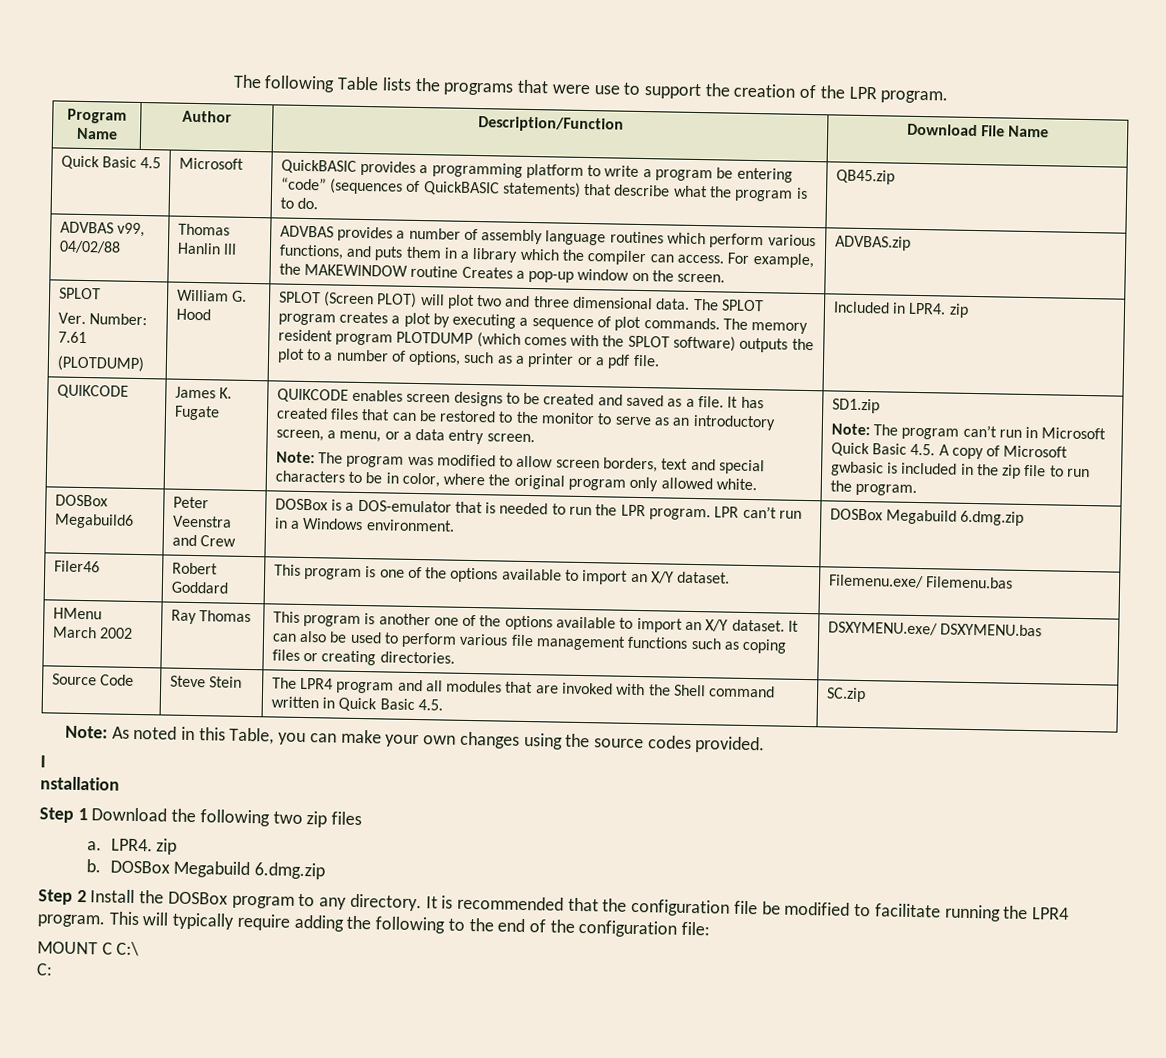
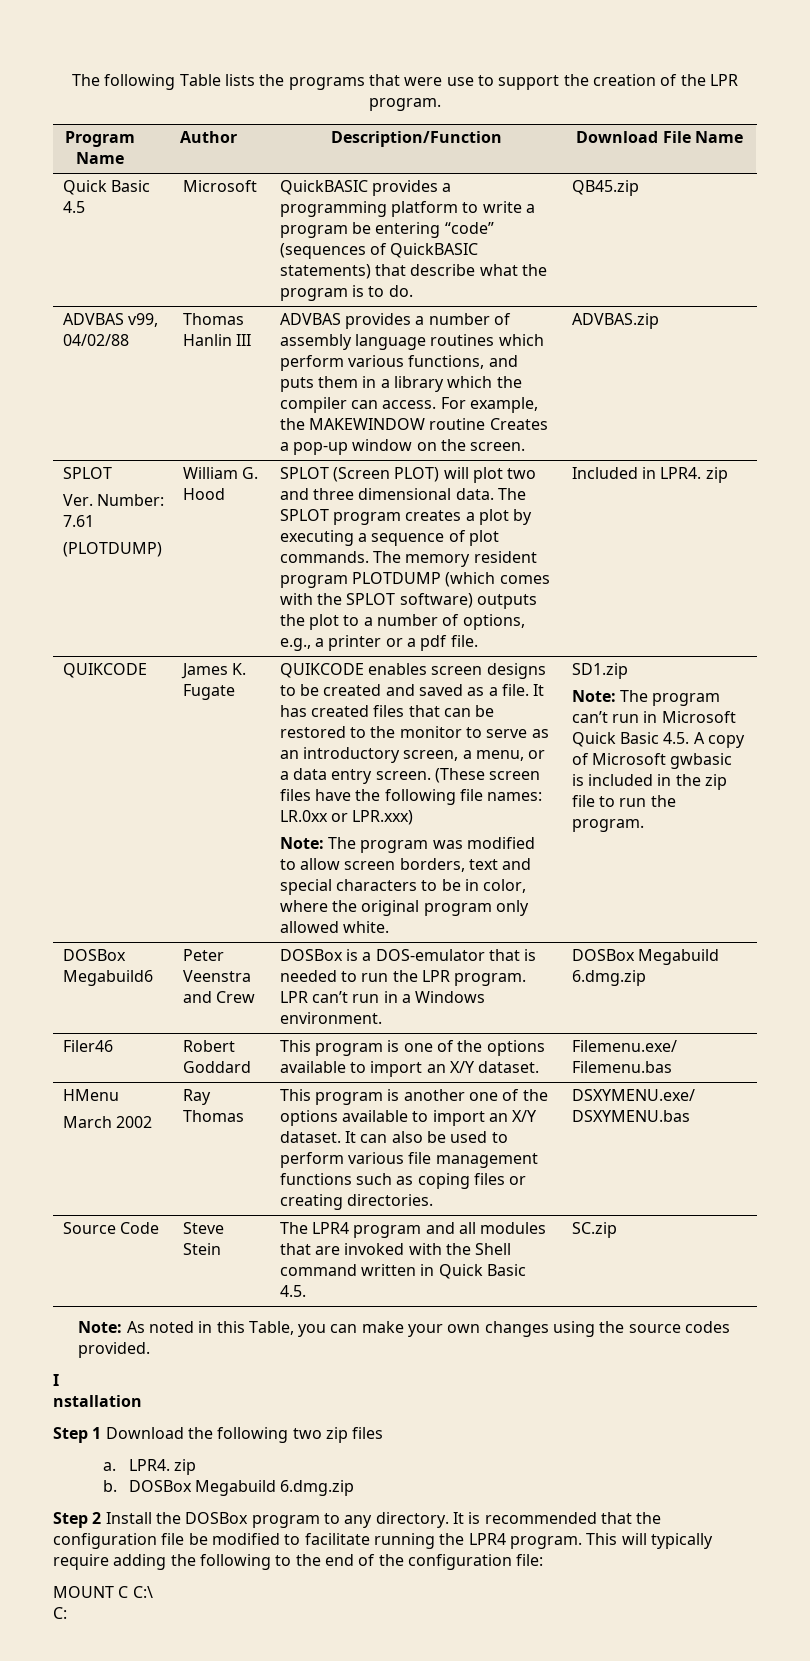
- The memory resident program PLOTDUMP (which comes with the SPLOT software) outputs the plot to a number of options, such as a printer or a pdf file.
+ The memory resident program PLOTDUMP (which comes with the SPLOT software) outputs the plot to a number of options, e.g., a printer or a pdf file.
+ (These screen files have the following file names: LR.0xx or LPR.xxx)

